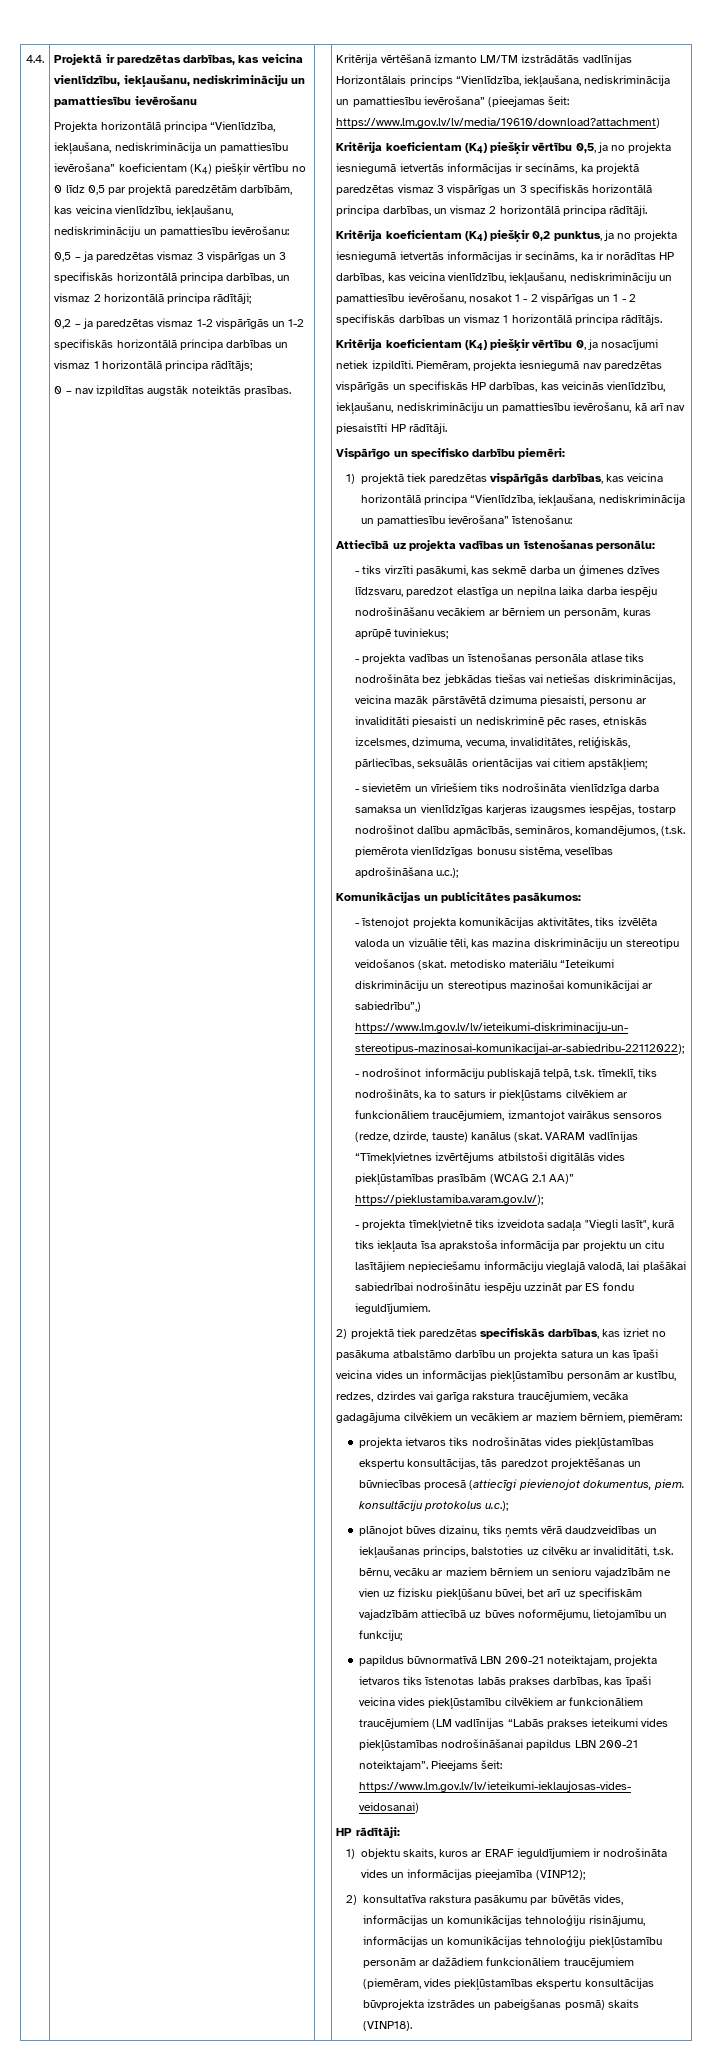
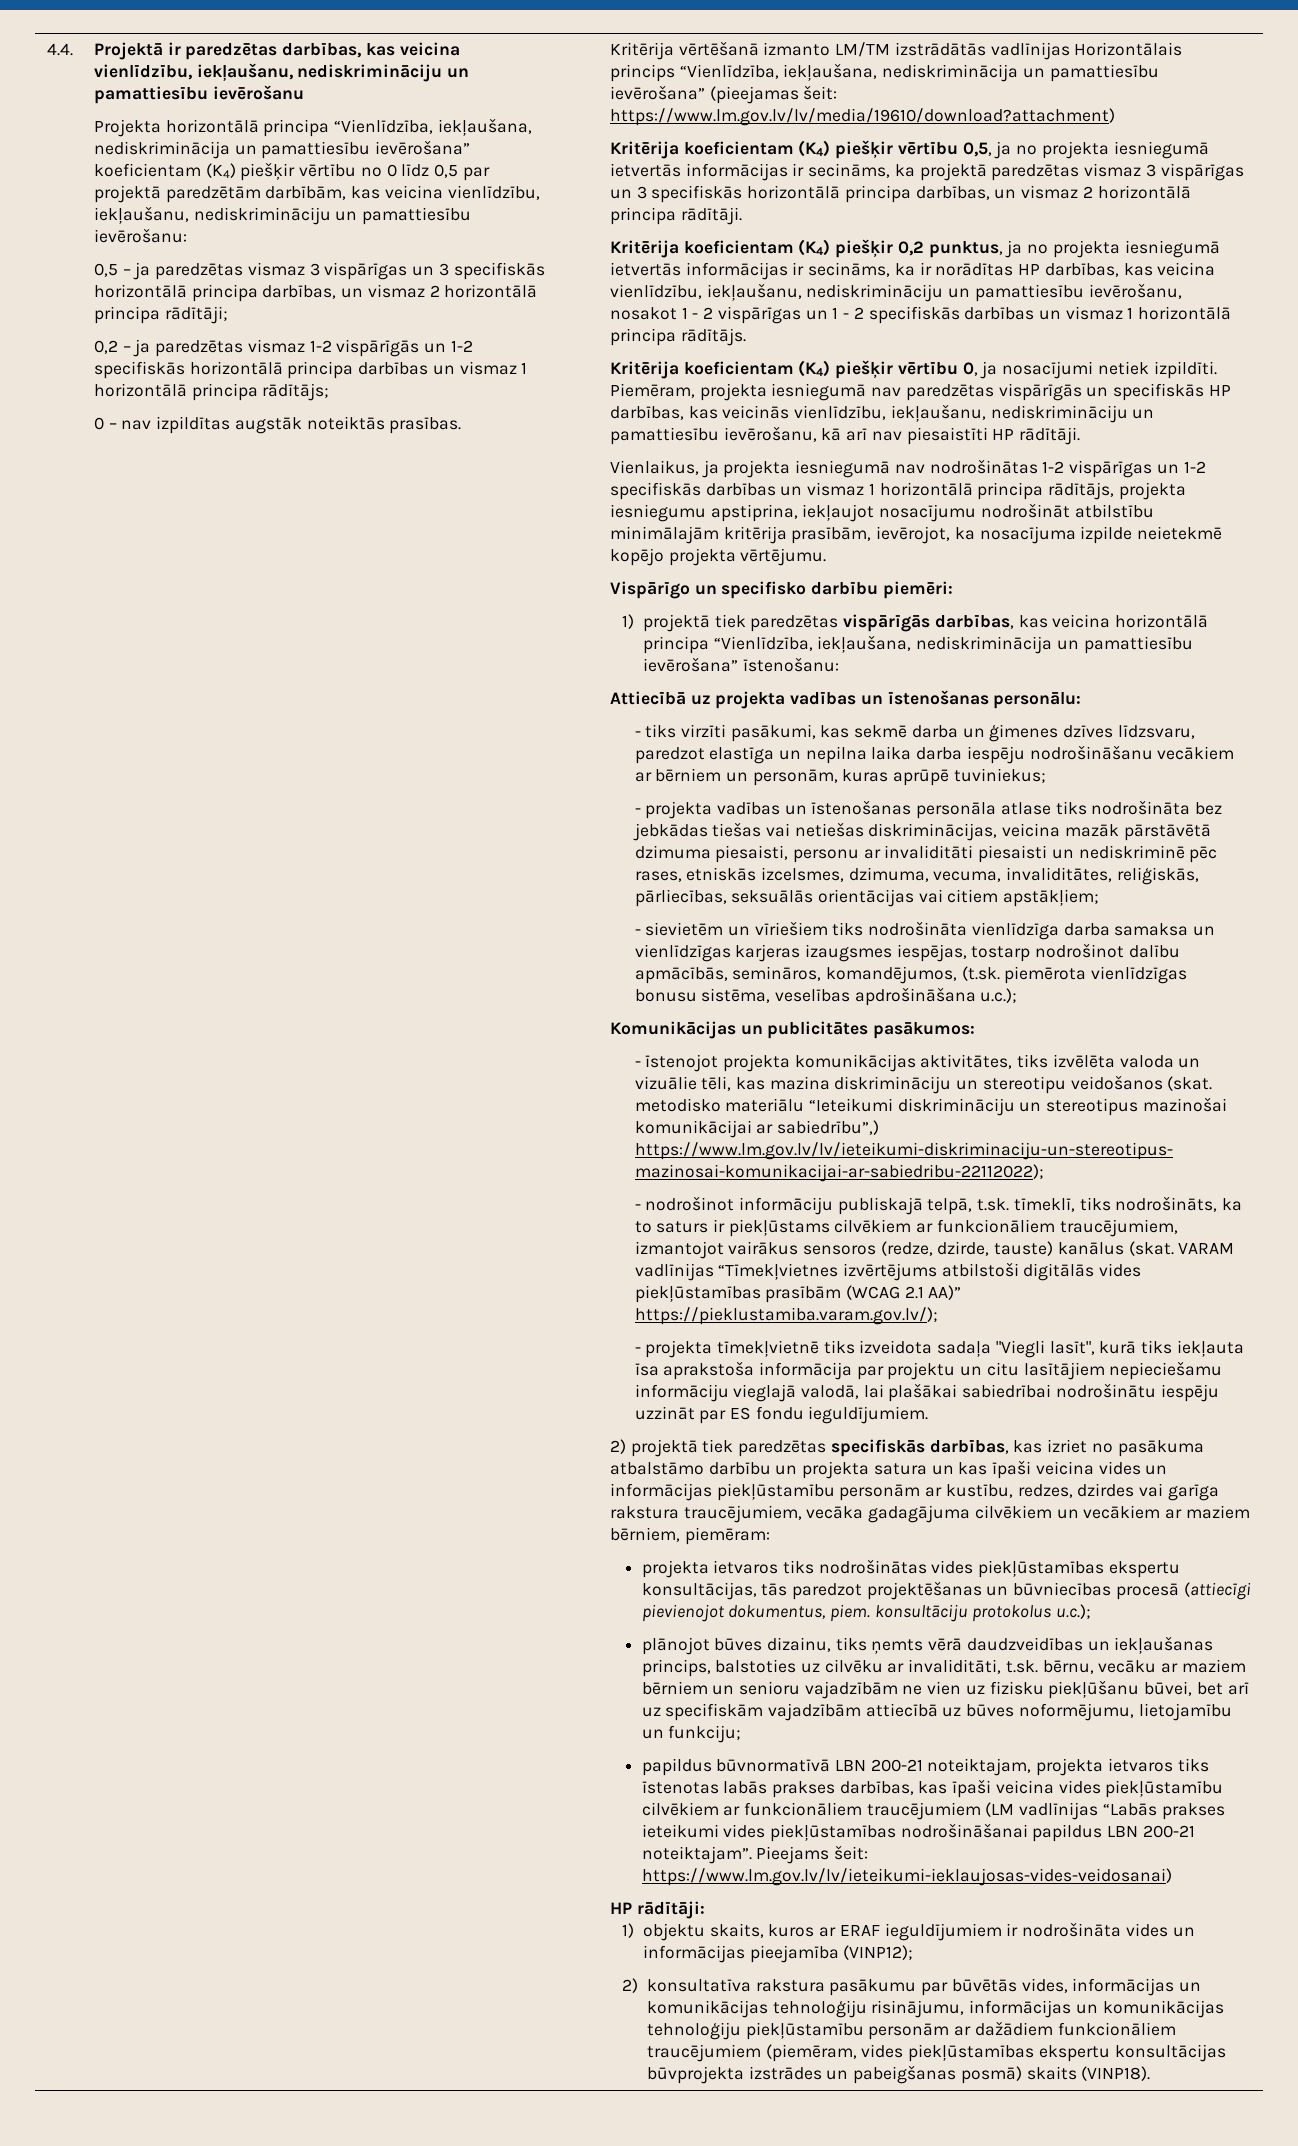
+ Vienlaikus, ja projekta iesniegumā nav nodrošinātas 1-2 vispārīgas un 1-2 specifiskās darbības un vismaz 1 horizontālā principa rādītājs, projekta iesniegumu apstiprina, iekļaujot nosacījumu nodrošināt atbilstību minimālajām kritērija prasībām, ievērojot, ka nosacījuma izpilde neietekmē kopējo projekta vērtējumu.

